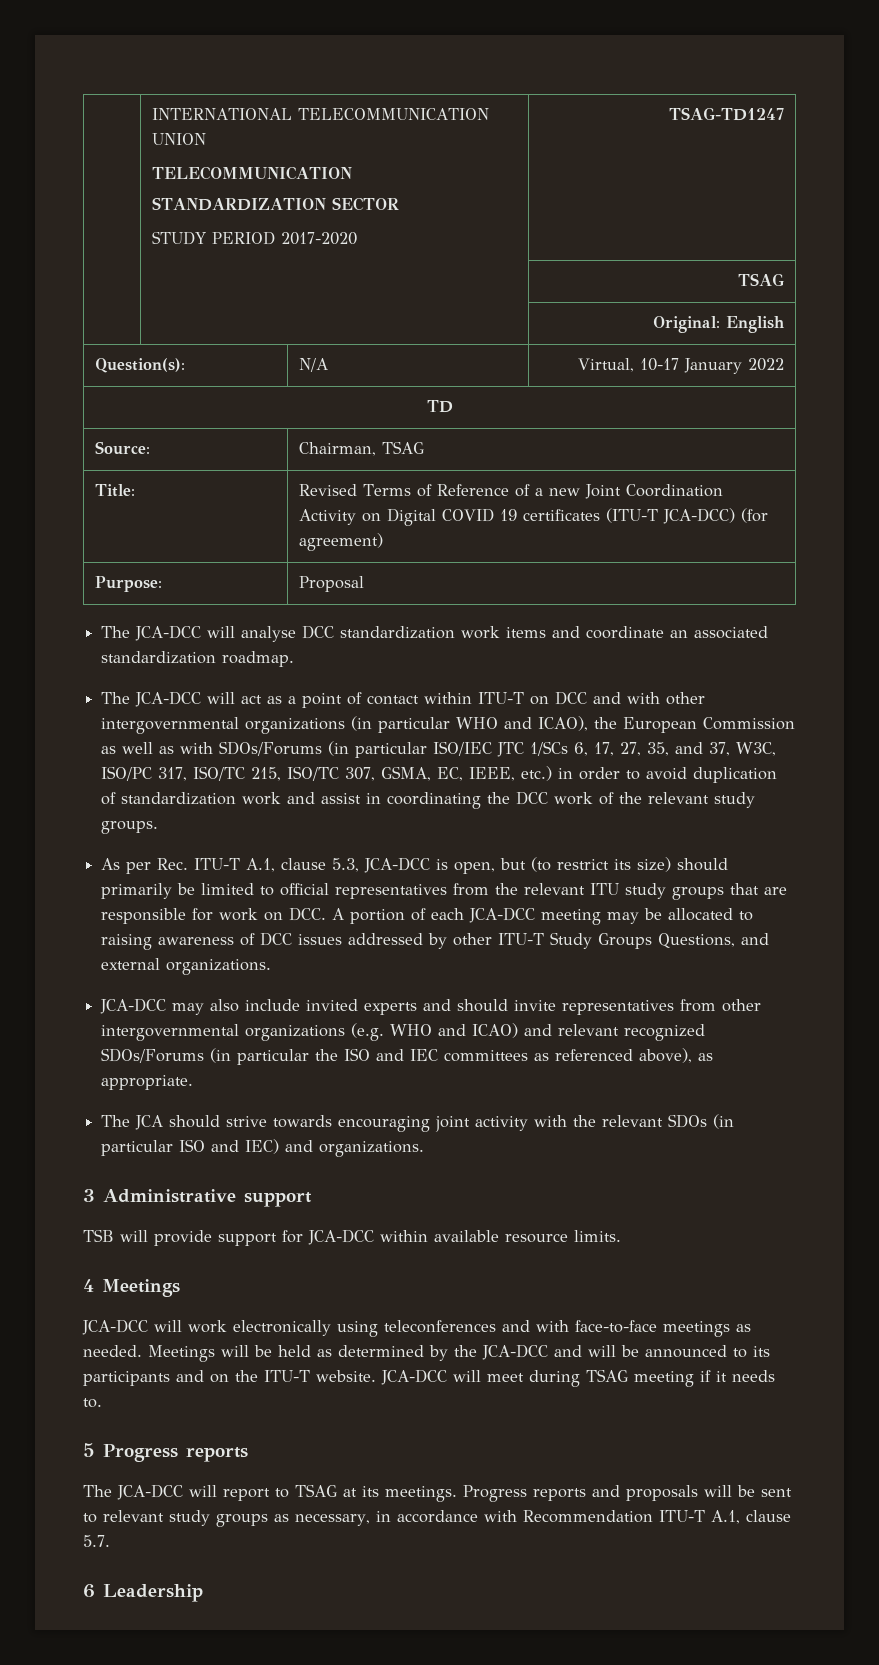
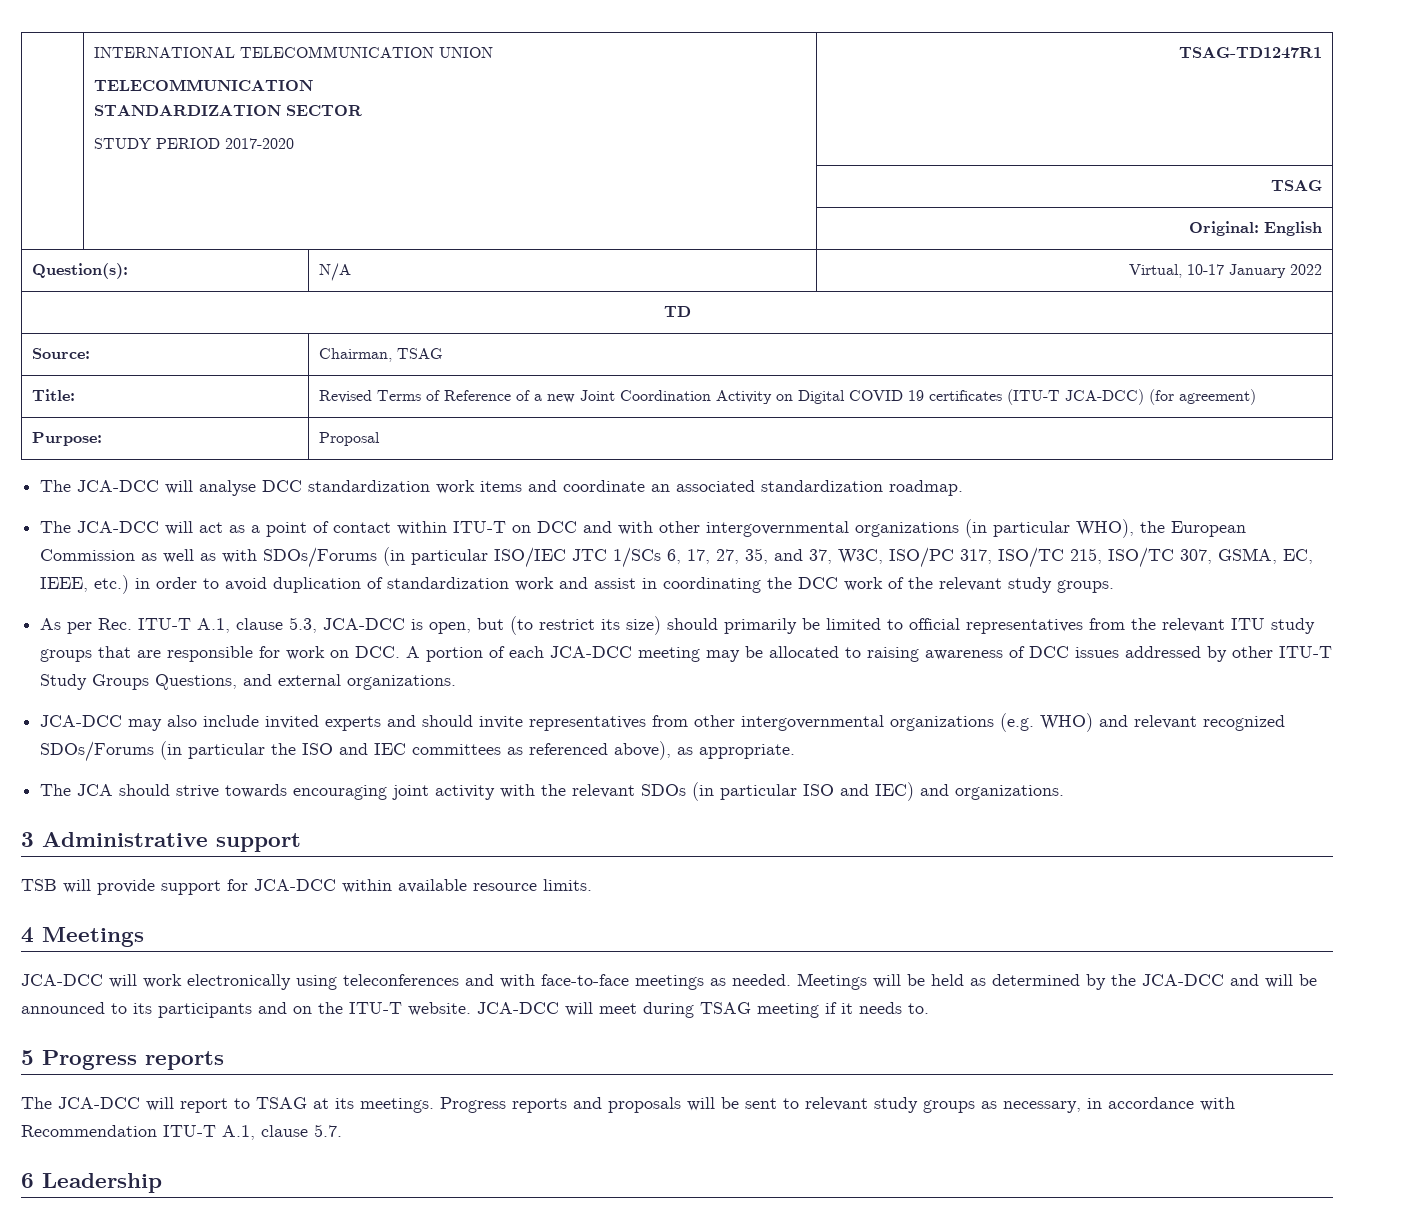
  | INTERNATIONAL TELECOMMUNICATION UNION
  TELECOMMUNICATION
  STANDARDIZATION SECTOR
- STUDY PERIOD 2017-2020 | TSAG-TD1247
+ STUDY PERIOD 2017-2020 | TSAG-TD1247R1
- The JCA-DCC will act as a point of contact within ITU-T on DCC and with other intergovernmental organizations (in particular WHO and ICAO), the European Commission as well as with SDOs/Forums (in particular ISO/IEC JTC 1/SCs 6, 17, 27, 35, and 37, W3C, ISO/PC 317, ISO/TC 215, ISO/TC 307, GSMA, EC, IEEE, etc.) in order to avoid duplication of standardization work and assist in coordinating the DCC work of the relevant study groups.
+ The JCA-DCC will act as a point of contact within ITU-T on DCC and with other intergovernmental organizations (in particular WHO), the European Commission as well as with SDOs/Forums (in particular ISO/IEC JTC 1/SCs 6, 17, 27, 35, and 37, W3C, ISO/PC 317, ISO/TC 215, ISO/TC 307, GSMA, EC, IEEE, etc.) in order to avoid duplication of standardization work and assist in coordinating the DCC work of the relevant study groups.
- JCA-DCC may also include invited experts and should invite representatives from other intergovernmental organizations (e.g. WHO and ICAO) and relevant recognized SDOs/Forums (in particular the ISO and IEC committees as referenced above), as appropriate.
+ JCA-DCC may also include invited experts and should invite representatives from other intergovernmental organizations (e.g. WHO) and relevant recognized SDOs/Forums (in particular the ISO and IEC committees as referenced above), as appropriate.

